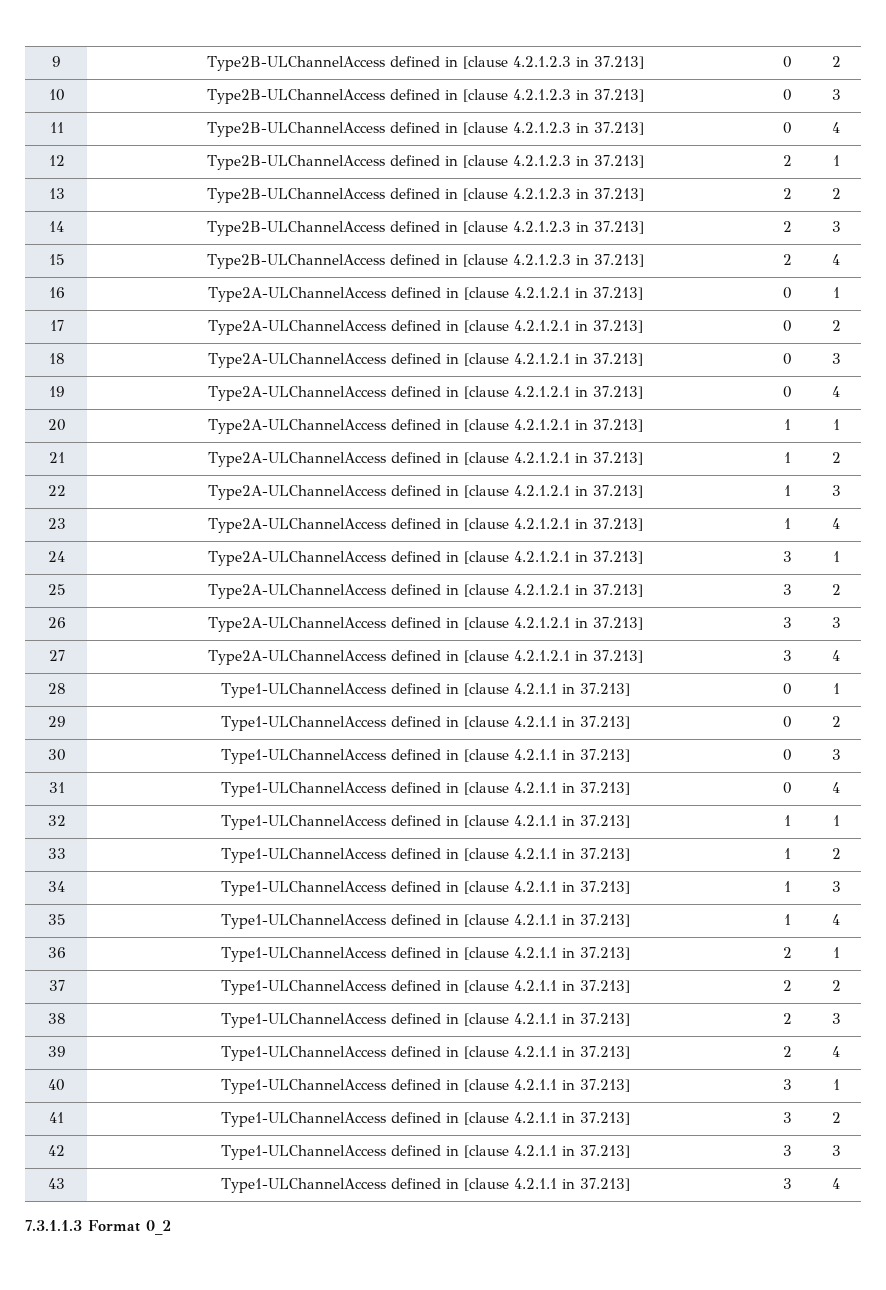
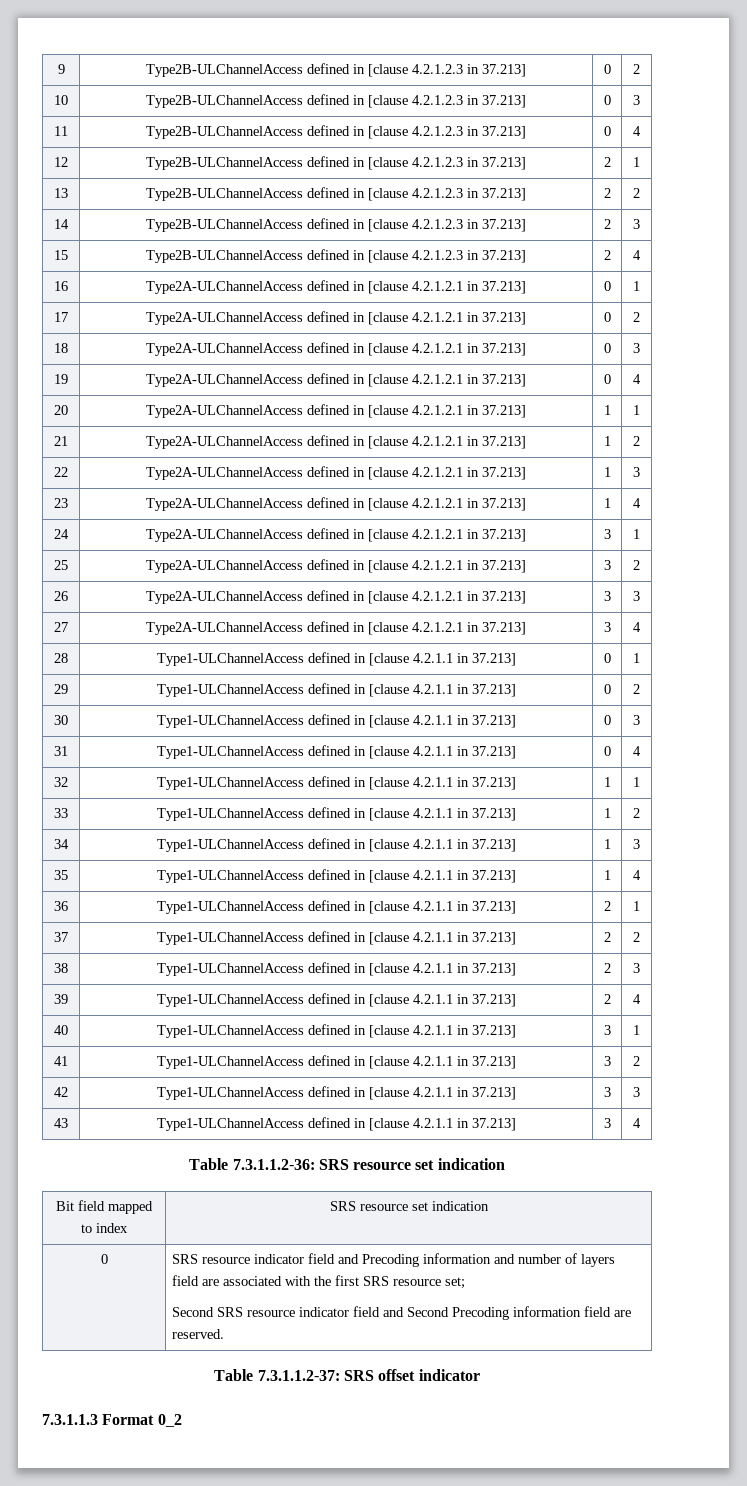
+ Table 7.3.1.1.2-36: SRS resource set indication
+ Bit field mapped to index | SRS resource set indication
+ 0 | SRS resource indicator field and Precoding information and number of layers field are associated with the first SRS resource set;
+ Second SRS resource indicator field and Second Precoding information field are reserved.
+ Table 7.3.1.1.2-37: SRS offset indicator

